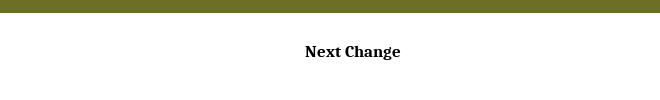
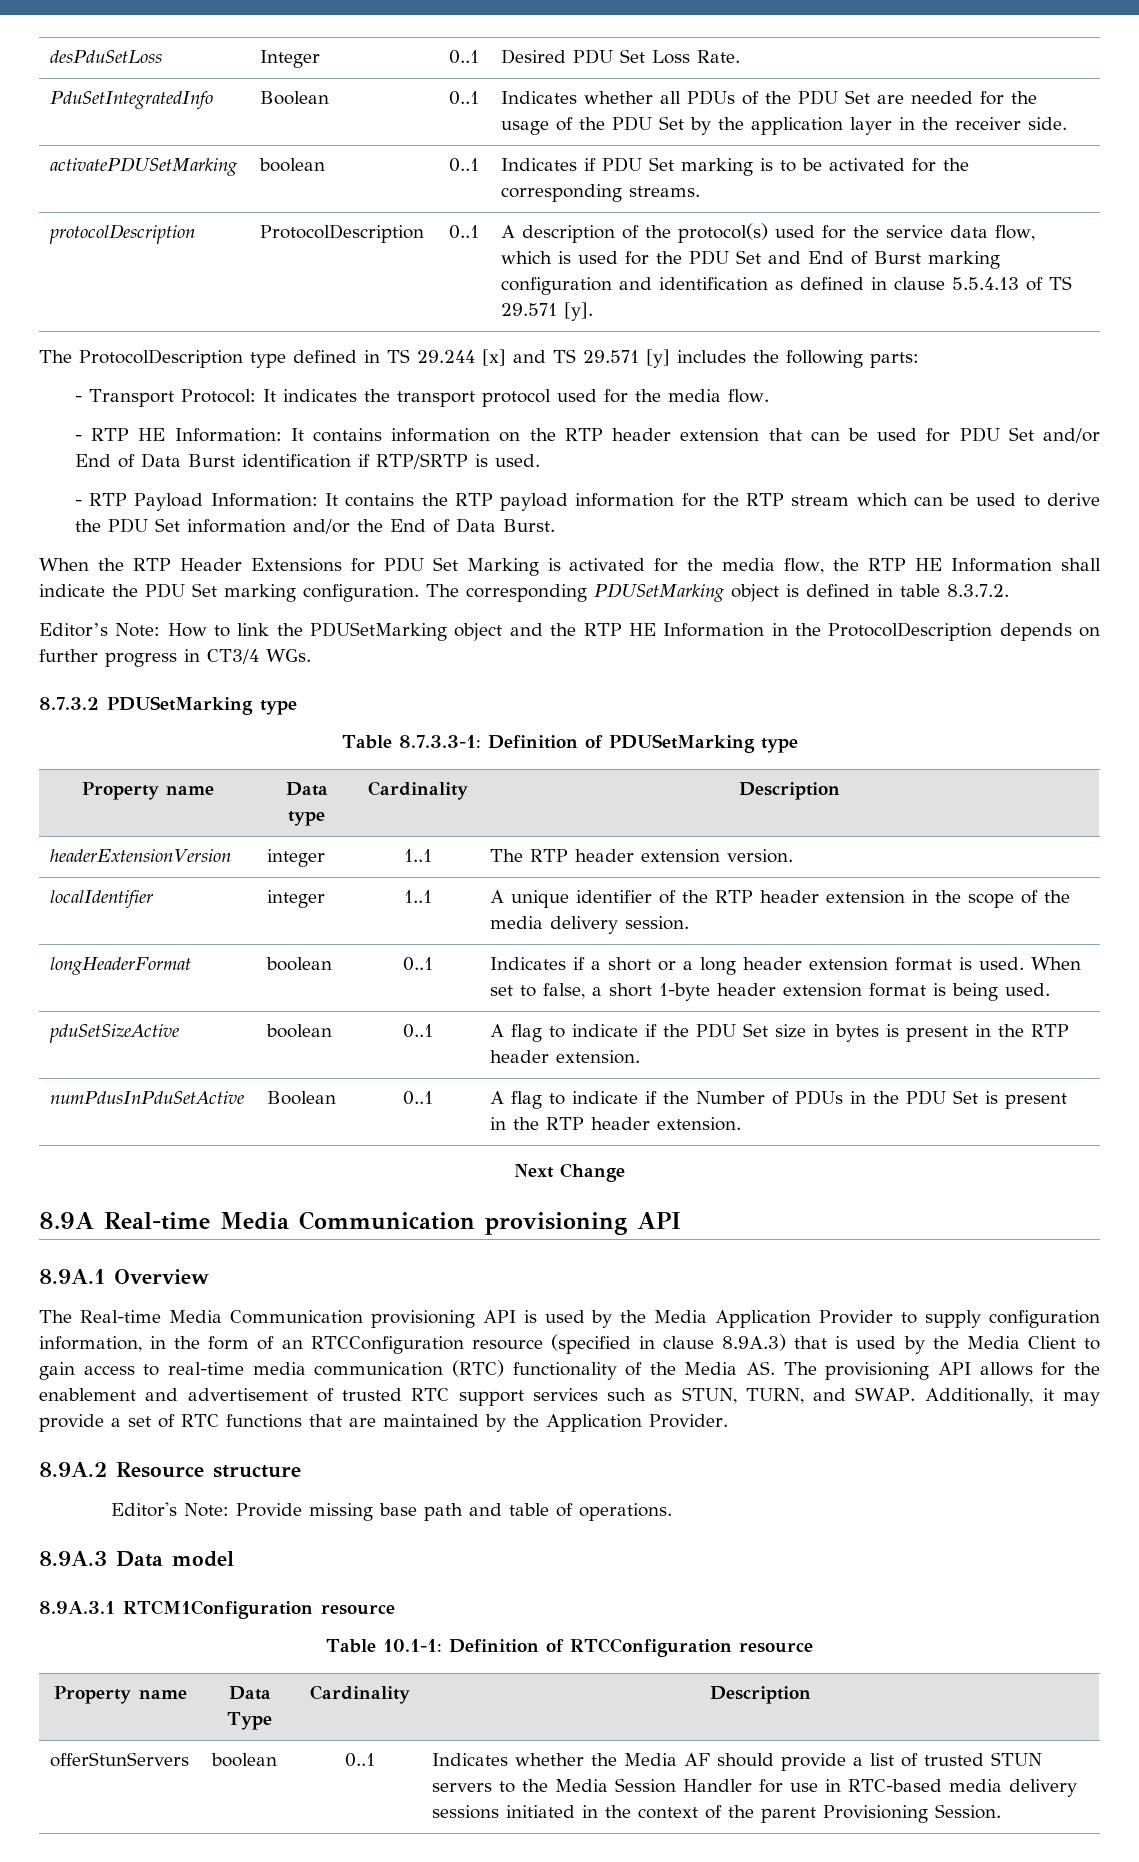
+ desPduSetLoss | Integer | 0..1 | Desired PDU Set Loss Rate.
+ PduSetIntegratedInfo | Boolean | 0..1 | Indicates whether all PDUs of the PDU Set are needed for the usage of the PDU Set by the application layer in the receiver side.
+ activatePDUSetMarking | boolean | 0..1 | Indicates if PDU Set marking is to be activated for the corresponding streams.
+ protocolDescription | ProtocolDescription | 0..1 | A description of the protocol(s) used for the service data flow, which is used for the PDU Set and End of Burst marking configuration and identification as defined in clause 5.5.4.13 of TS 29.571 [y].
+ The ProtocolDescription type defined in TS 29.244 [x] and TS 29.571 [y] includes the following parts:
+ - Transport Protocol: It indicates the transport protocol used for the media flow.
+ - RTP HE Information: It contains information on the RTP header extension that can be used for PDU Set and/or End of Data Burst identification if RTP/SRTP is used.
+ - RTP Payload Information: It contains the RTP payload information for the RTP stream which can be used to derive the PDU Set information and/or the End of Data Burst.
+ When the RTP Header Extensions for PDU Set Marking is activated for the media flow, the RTP HE Information shall indicate the PDU Set marking configuration. The corresponding PDUSetMarking object is defined in table 8.3.7.2.
+ Editor’s Note: How to link the PDUSetMarking object and the RTP HE Information in the ProtocolDescription depends on further progress in CT3/4 WGs.
+ 8.7.3.2 PDUSetMarking type
+ Table 8.7.3.3-1: Definition of PDUSetMarking type
+ Property name | Data type | Cardinality | Description
+ headerExtensionVersion | integer | 1..1 | The RTP header extension version.
+ localIdentifier | integer | 1..1 | A unique identifier of the RTP header extension in the scope of the media delivery session.
+ longHeaderFormat | boolean | 0..1 | Indicates if a short or a long header extension format is used. When set to false, a short 1-byte header extension format is being used.
+ pduSetSizeActive | boolean | 0..1 | A flag to indicate if the PDU Set size in bytes is present in the RTP header extension.
+ numPdusInPduSetActive | Boolean | 0..1 | A flag to indicate if the Number of PDUs in the PDU Set is present in the RTP header extension.
  Next Change
+ 8.9A Real-time Media Communication provisioning API
+ 8.9A.1 Overview
+ The Real-time Media Communication provisioning API is used by the Media Application Provider to supply configuration information, in the form of an RTCConfiguration resource (specified in clause 8.9A.3) that is used by the Media Client to gain access to real-time media communication (RTC) functionality of the Media AS. The provisioning API allows for the enablement and advertisement of trusted RTC support services such as STUN, TURN, and SWAP. Additionally, it may provide a set of RTC functions that are maintained by the Application Provider.
+ 8.9A.2 Resource structure
+ Editor's Note: Provide missing base path and table of operations.
+ 8.9A.3 Data model
+ 8.9A.3.1 RTCM1Configuration resource
+ Table 10.1-1: Definition of RTCConfiguration resource
+ Property name | Data Type | Cardinality | Description
+ offerStunServers | boolean | 0..1 | Indicates whether the Media AF should provide a list of trusted STUN servers to the Media Session Handler for use in RTC-based media delivery sessions initiated in the context of the parent Provisioning Session.

